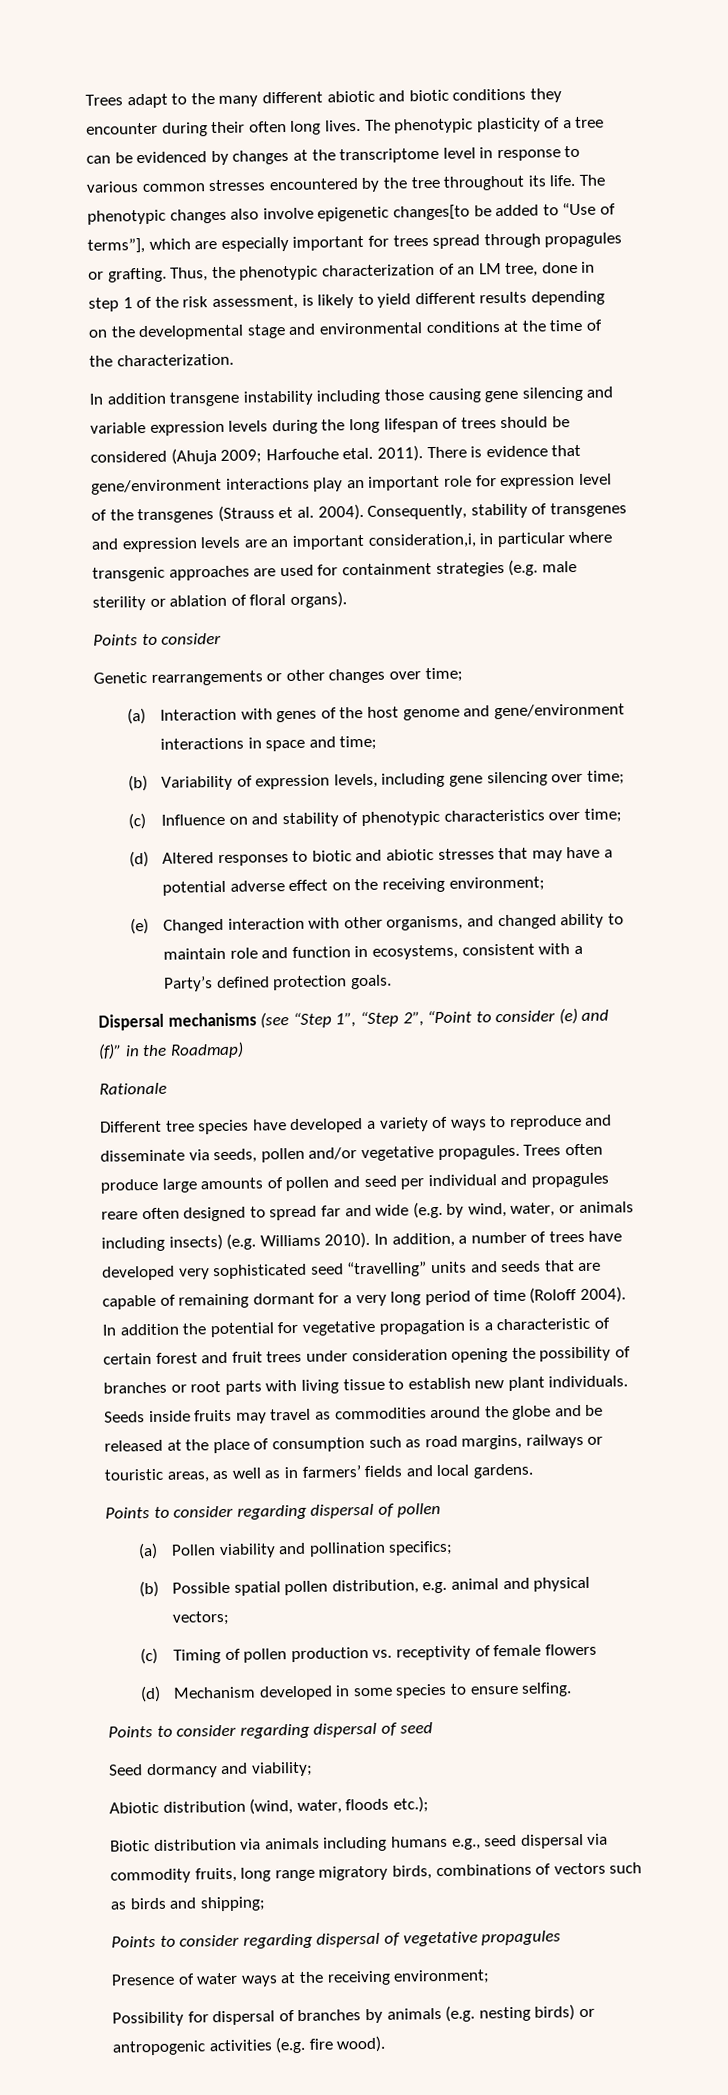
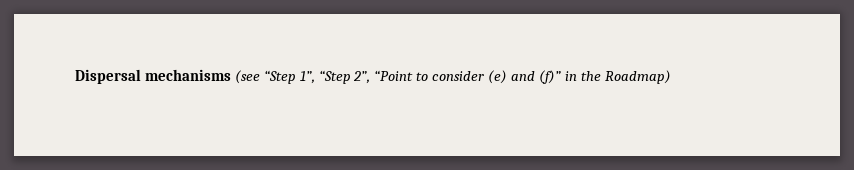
- Trees adapt to the many different abiotic and biotic conditions they encounter during their often long lives. The phenotypic plasticity of a tree can be evidenced by changes at the transcriptome level in response to various common stresses encountered by the tree throughout its life. The phenotypic changes also involve epigenetic changes[to be added to “Use of terms”], which are especially important for trees spread through propagules or grafting. Thus, the phenotypic characterization of an LM tree, done in step 1 of the risk assessment, is likely to yield different results depending on the developmental stage and environmental conditions at the time of the characterization.
- In addition transgene instability including those causing gene silencing and variable expression levels during the long lifespan of trees should be considered (Ahuja 2009; Harfouche etal. 2011). There is evidence that gene/environment interactions play an important role for expression level of the transgenes (Strauss et al. 2004). Consequently, stability of transgenes and expression levels are an important consideration,i, in particular where transgenic approaches are used for containment strategies (e.g. male sterility or ablation of floral organs).
- Points to consider
- Genetic rearrangements or other changes over time;
- (a) Interaction with genes of the host genome and gene/environment interactions in space and time;
- (b) Variability of expression levels, including gene silencing over time;
- (c) Influence on and stability of phenotypic characteristics over time;
- (d) Altered responses to biotic and abiotic stresses that may have a potential adverse effect on the receiving environment;
- (e) Changed interaction with other organisms, and changed ability to maintain role and function in ecosystems, consistent with a Party’s defined protection goals.
- Rationale
- Different tree species have developed a variety of ways to reproduce and disseminate via seeds, pollen and/or vegetative propagules. Trees often produce large amounts of pollen and seed per individual and propagules reare often designed to spread far and wide (e.g. by wind, water, or animals including insects) (e.g. Williams 2010). In addition, a number of trees have developed very sophisticated seed “travelling” units and seeds that are capable of remaining dormant for a very long period of time (Roloff 2004). In addition the potential for vegetative propagation is a characteristic of certain forest and fruit trees under consideration opening the possibility of branches or root parts with living tissue to establish new plant individuals. Seeds inside fruits may travel as commodities around the globe and be released at the place of consumption such as road margins, railways or touristic areas, as well as in farmers’ fields and local gardens.
- Points to consider regarding dispersal of pollen
- (a) Pollen viability and pollination specifics;
- (b) Possible spatial pollen distribution, e.g. animal and physical vectors;
- (c) Timing of pollen production vs. receptivity of female flowers
- (d) Mechanism developed in some species to ensure selfing.
- Points to consider regarding dispersal of seed
- Seed dormancy and viability;
- Abiotic distribution (wind, water, floods etc.);
- Biotic distribution via animals including humans e.g., seed dispersal via commodity fruits, long range migratory birds, combinations of vectors such as birds and shipping;
- Points to consider regarding dispersal of vegetative propagules
- Presence of water ways at the receiving environment;
- Possibility for dispersal of branches by animals (e.g. nesting birds) or antropogenic activities (e.g. fire wood).

